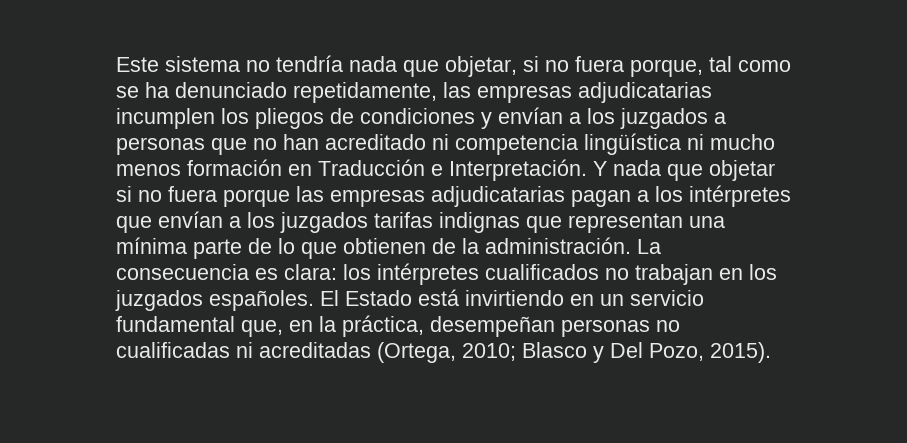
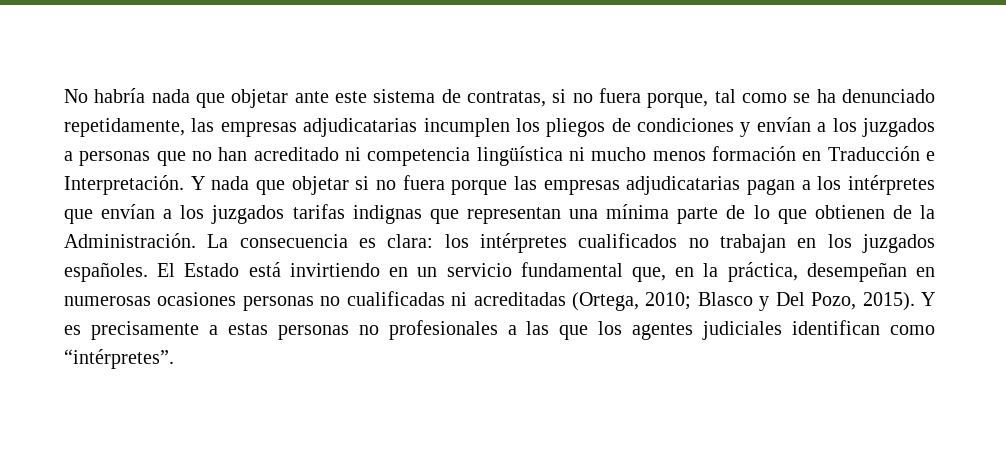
- Este sistema no tendría nada que objetar, si no fuera porque, tal como se ha denunciado repetidamente, las empresas adjudicatarias incumplen los pliegos de condiciones y envían a los juzgados a personas que no han acreditado ni competencia lingüística ni mucho menos formación en Traducción e Interpretación.
+ No habría nada que objetar ante este sistema de contratas, si no fuera porque, tal como se ha denunciado repetidamente, las empresas adjudicatarias incumplen los pliegos de condiciones y envían a los juzgados a personas que no han acreditado ni competencia lingüística ni mucho menos formación en Traducción e Interpretación.
- Y nada que objetar si no fuera porque las empresas adjudicatarias pagan a los intérpretes que envían a los juzgados tarifas indignas que representan una mínima parte de lo que obtienen de la administración.
+ Y nada que objetar si no fuera porque las empresas adjudicatarias pagan a los intérpretes que envían a los juzgados tarifas indignas que representan una mínima parte de lo que obtienen de la Administración.
- El Estado está invirtiendo en un servicio fundamental que, en la práctica, desempeñan personas no cualificadas ni acreditadas (Ortega, 2010; Blasco y Del Pozo, 2015).
+ El Estado está invirtiendo en un servicio fundamental que, en la práctica, desempeñan en numerosas ocasiones personas no cualificadas ni acreditadas (Ortega, 2010; Blasco y Del Pozo, 2015).
+ Y es precisamente a estas personas no profesionales a las que los agentes judiciales identifican como “intérpretes”.

